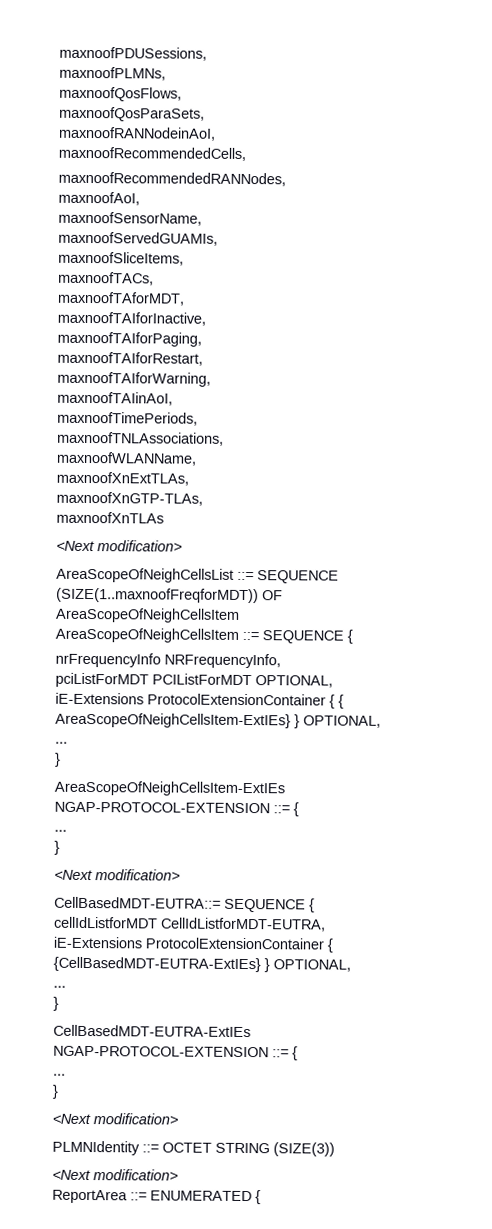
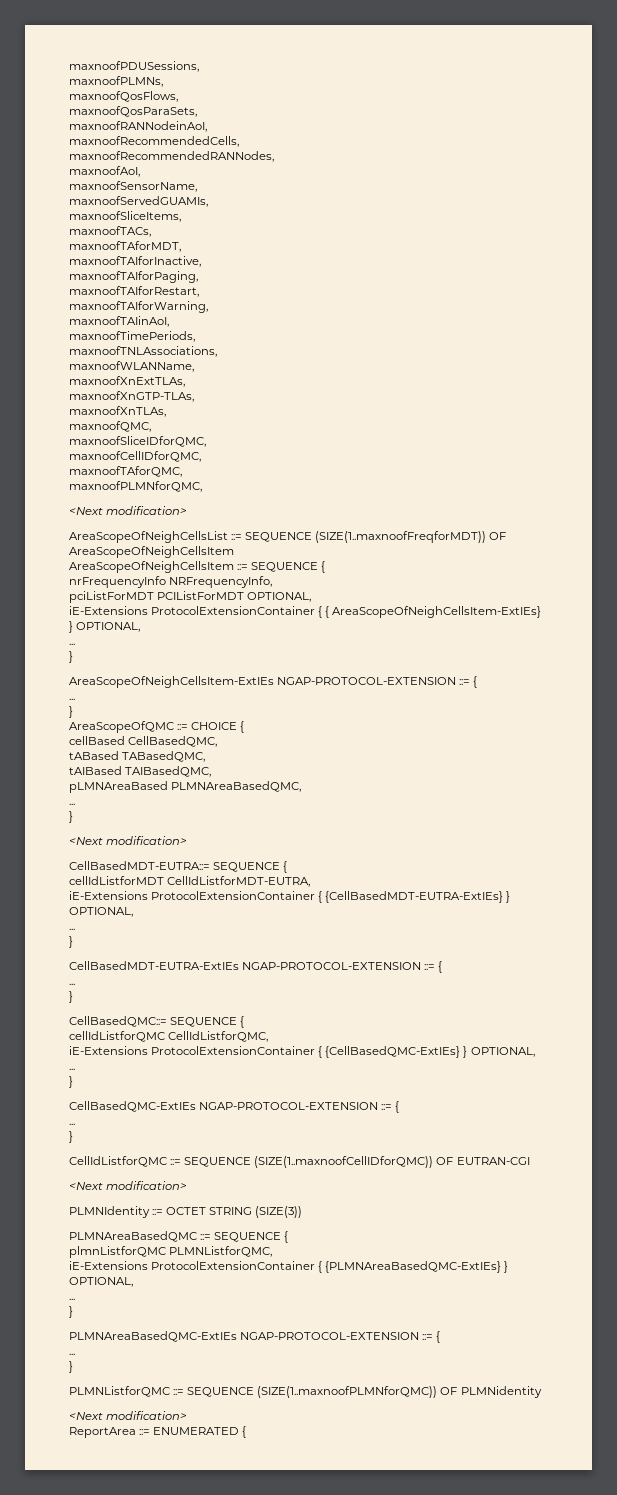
- maxnoofXnTLAs
+ maxnoofXnTLAs,
+ maxnoofQMC,
+ maxnoofSliceIDforQMC,
+ maxnoofCellIDforQMC,
+ maxnoofTAforQMC,
+ maxnoofPLMNforQMC,
+ AreaScopeOfQMC ::= CHOICE {
+ cellBased CellBasedQMC,
+ tABased TABasedQMC,
+ tAIBased TAIBasedQMC,
+ pLMNAreaBased PLMNAreaBasedQMC,
+ ...
+ }
+ CellBasedQMC::= SEQUENCE {
+ cellIdListforQMC CellIdListforQMC,
+ iE-Extensions ProtocolExtensionContainer { {CellBasedQMC-ExtIEs} } OPTIONAL,
+ ...
+ }
+ CellBasedQMC-ExtIEs NGAP-PROTOCOL-EXTENSION ::= {
+ ...
+ }
+ CellIdListforQMC ::= SEQUENCE (SIZE(1..maxnoofCellIDforQMC)) OF EUTRAN-CGI
+ PLMNAreaBasedQMC ::= SEQUENCE {
+ plmnListforQMC PLMNListforQMC,
+ iE-Extensions ProtocolExtensionContainer { {PLMNAreaBasedQMC-ExtIEs} } OPTIONAL,
+ ...
+ }
+ PLMNAreaBasedQMC-ExtIEs NGAP-PROTOCOL-EXTENSION ::= {
+ ...
+ }
+ PLMNListforQMC ::= SEQUENCE (SIZE(1..maxnoofPLMNforQMC)) OF PLMNidentity

